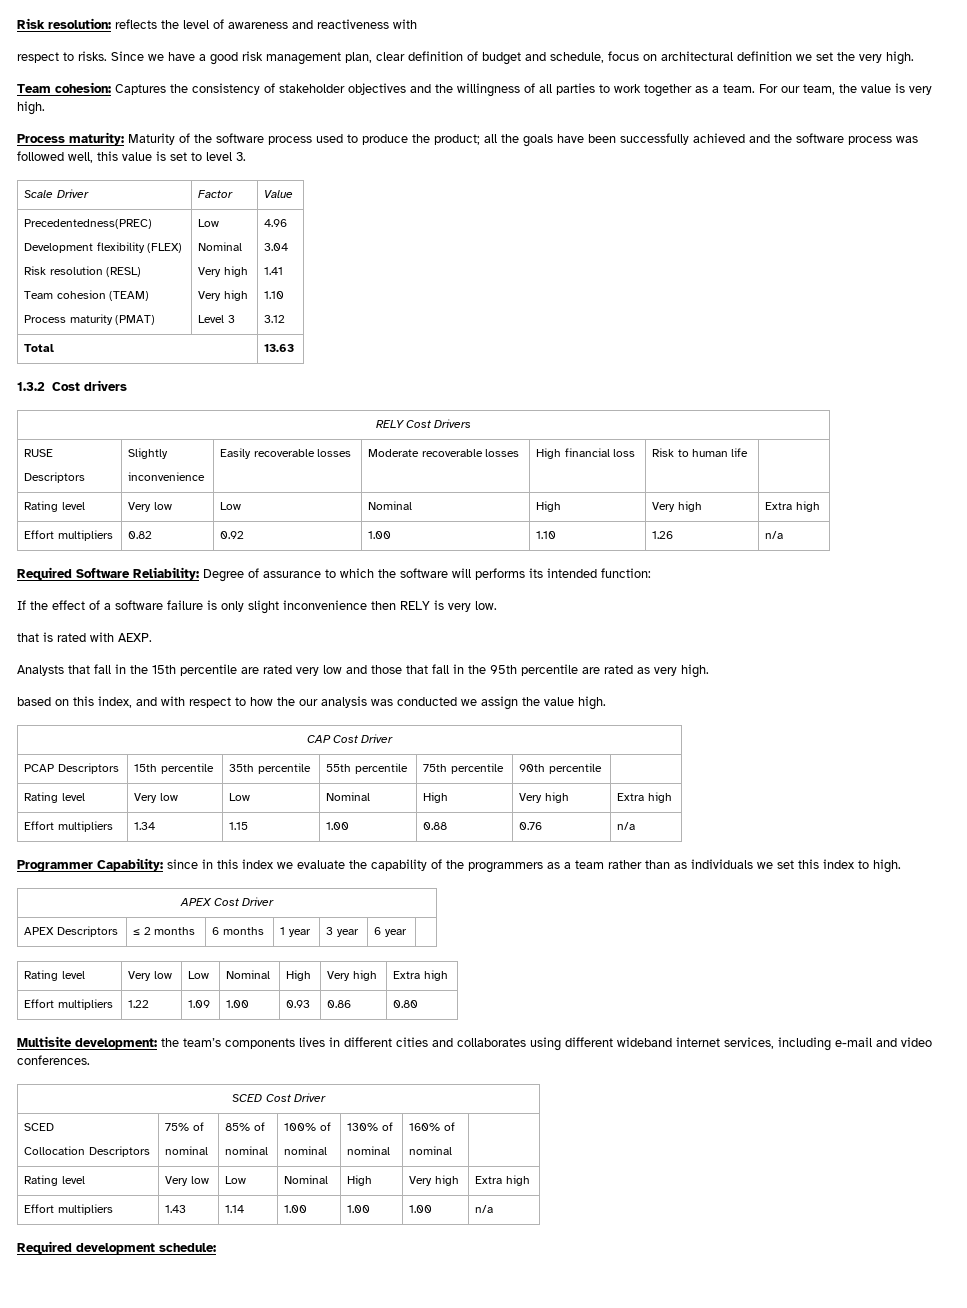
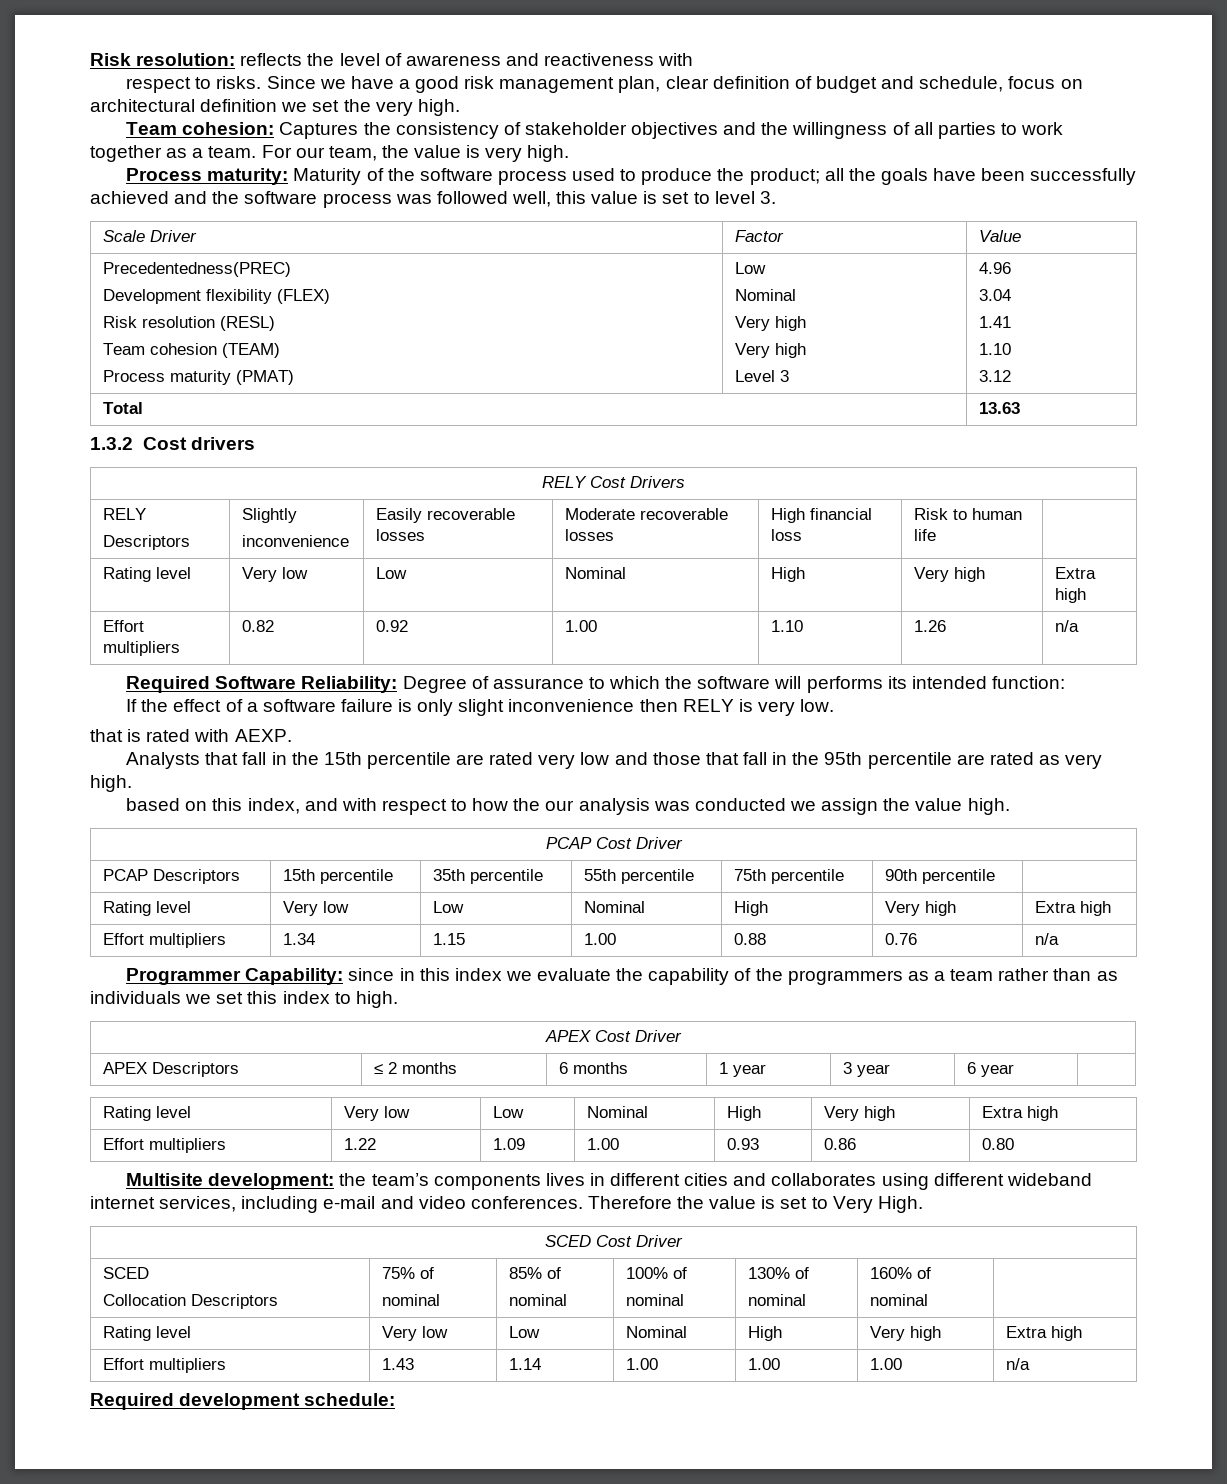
  RELY Cost Drivers
- RUSE
+ RELY
- CAP Cost Driver
+ PCAP Cost Driver
+ Therefore the value is set to Very High.

